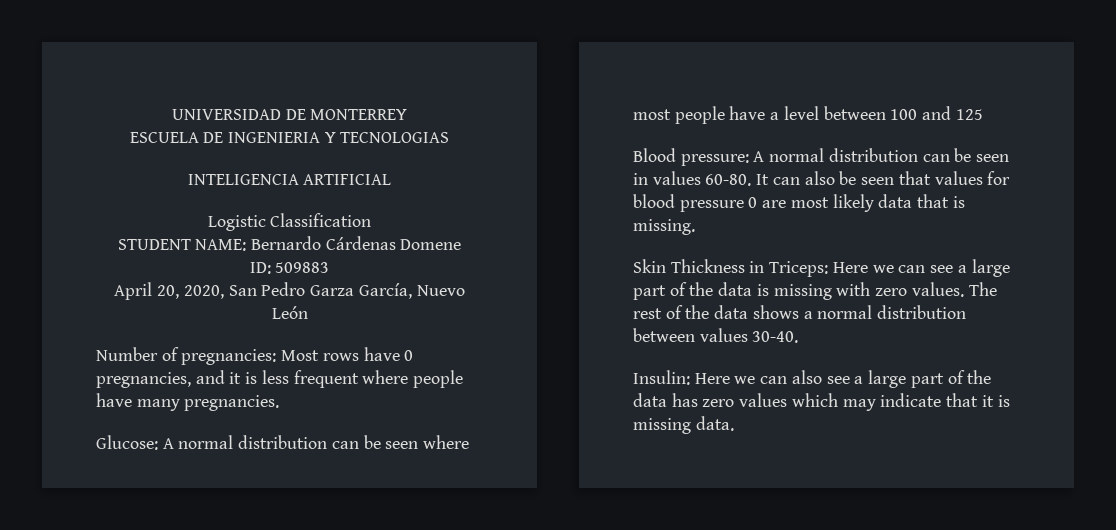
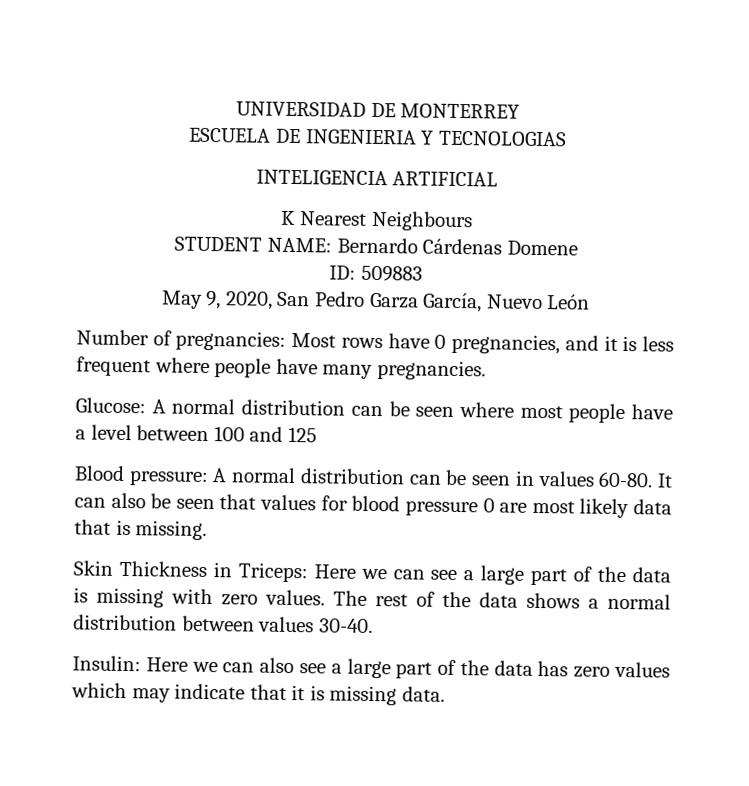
- Logistic Classification
+ K Nearest Neighbours
- April 20, 2020, San Pedro Garza García, Nuevo León
+ May 9, 2020, San Pedro Garza García, Nuevo León

